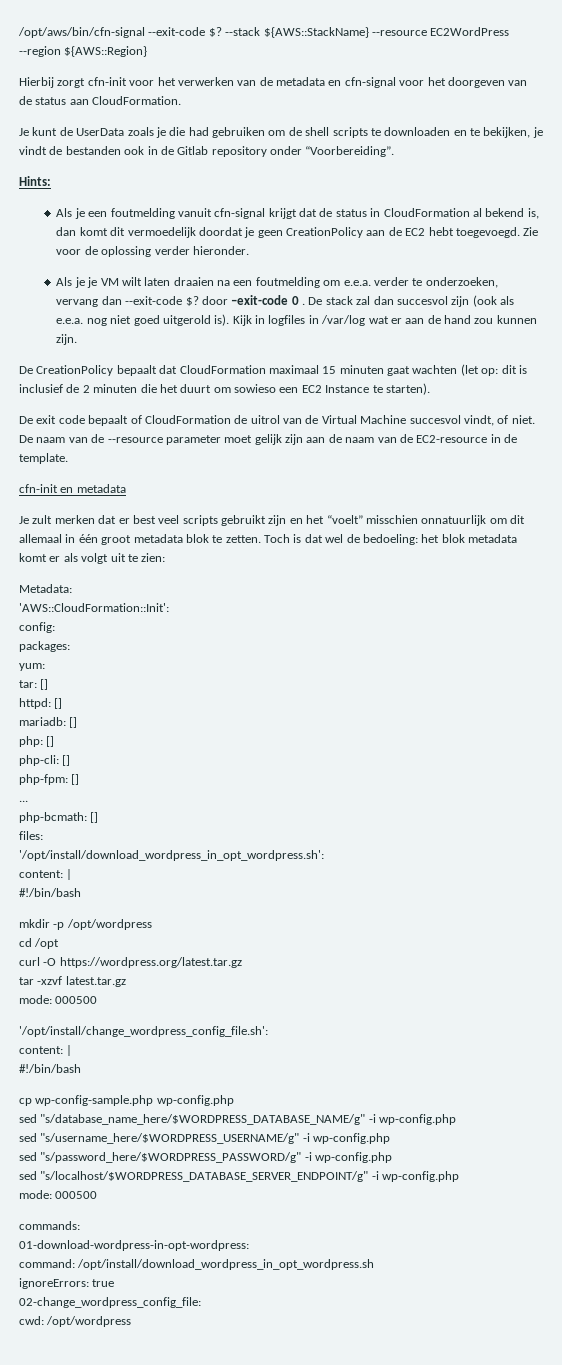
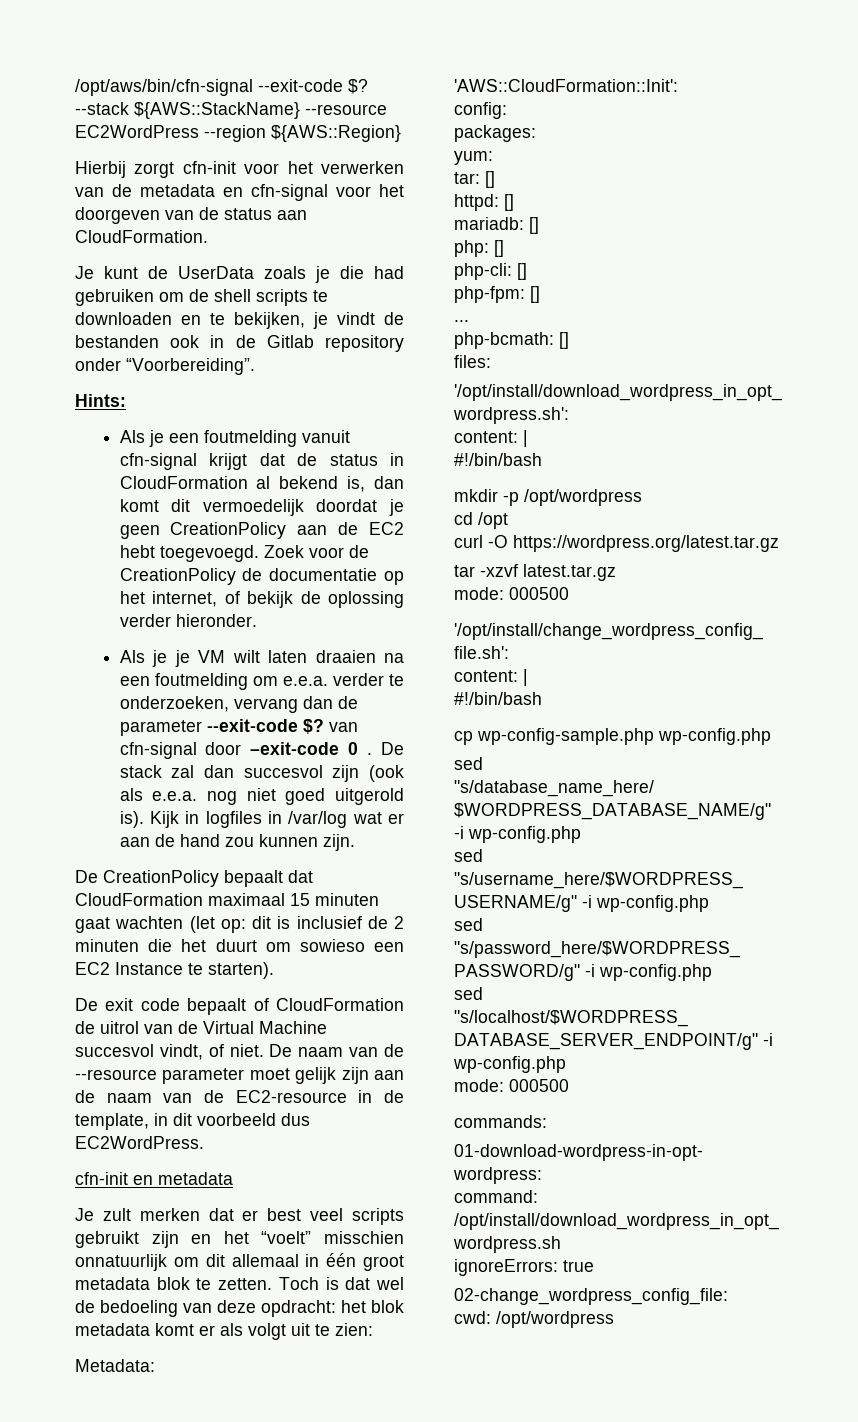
- Zie voor de oplossing verder hieronder.
+ Zoek voor de CreationPolicy de documentatie op het internet, of bekijk de oplossing verder hieronder.
- Als je je VM wilt laten draaien na een foutmelding om e.e.a. verder te onderzoeken, vervang dan --exit-code $? door –exit-code 0 .
+ Als je je VM wilt laten draaien na een foutmelding om e.e.a. verder te onderzoeken, vervang dan de parameter --exit-code $? van cfn-signal door –exit-code 0 .
- De naam van de --resource parameter moet gelijk zijn aan de naam van de EC2-resource in de template.
+ De naam van de --resource parameter moet gelijk zijn aan de naam van de EC2-resource in de template, in dit voorbeeld dus EC2WordPress.
- Toch is dat wel de bedoeling: het blok metadata komt er als volgt uit te zien:
+ Toch is dat wel de bedoeling van deze opdracht: het blok metadata komt er als volgt uit te zien:

